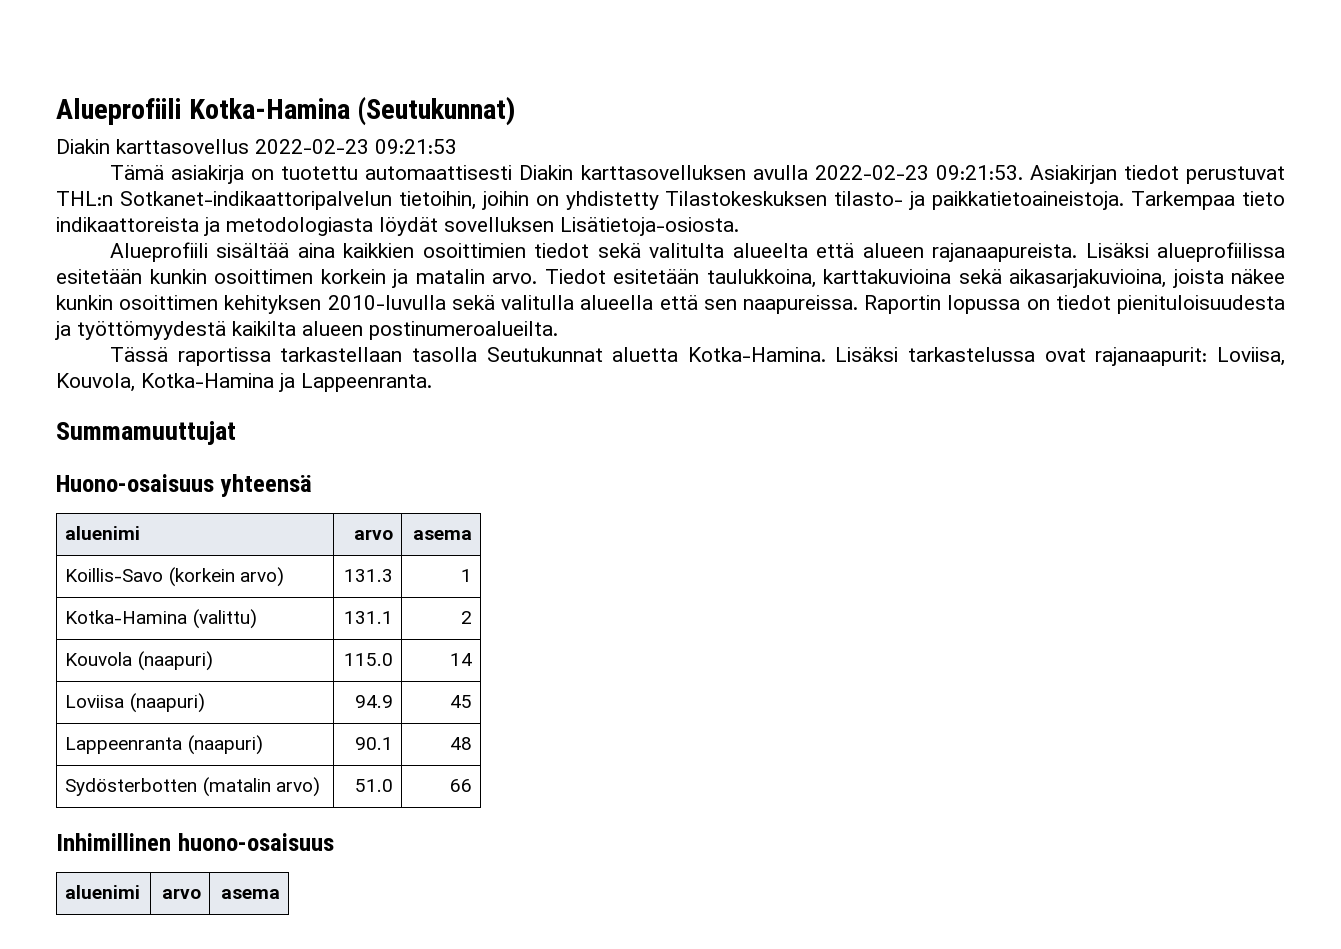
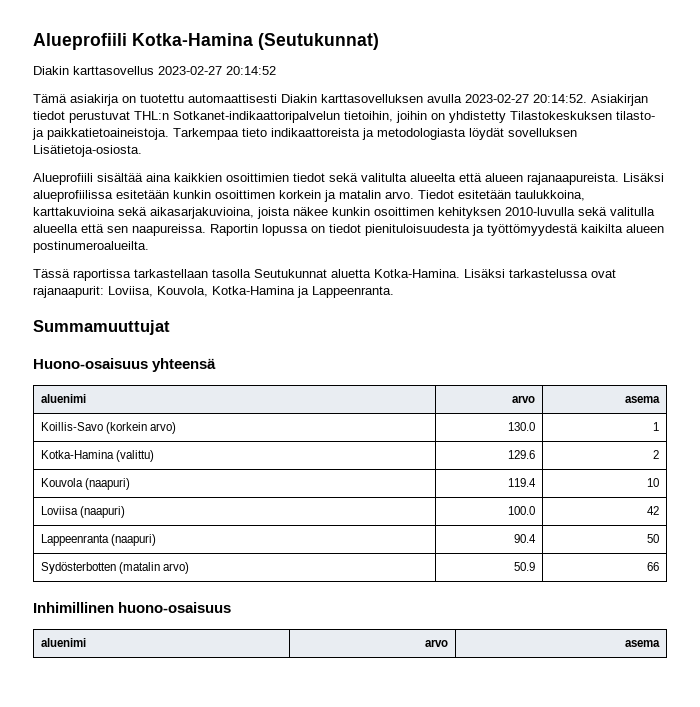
- Diakin karttasovellus 2022-02-23 09:21:53
+ Diakin karttasovellus 2023-02-27 20:14:52
- Tämä asiakirja on tuotettu automaattisesti Diakin karttasovelluksen avulla 2022-02-23 09:21:53.
+ Tämä asiakirja on tuotettu automaattisesti Diakin karttasovelluksen avulla 2023-02-27 20:14:52.
- Koillis-Savo (korkein arvo) | 131.3 | 1
+ Koillis-Savo (korkein arvo) | 130.0 | 1
- Kotka-Hamina (valittu) | 131.1 | 2
+ Kotka-Hamina (valittu) | 129.6 | 2
- Kouvola (naapuri) | 115.0 | 14
+ Kouvola (naapuri) | 119.4 | 10
- Loviisa (naapuri) | 94.9 | 45
+ Loviisa (naapuri) | 100.0 | 42
- Lappeenranta (naapuri) | 90.1 | 48
+ Lappeenranta (naapuri) | 90.4 | 50
- Sydösterbotten (matalin arvo) | 51.0 | 66
+ Sydösterbotten (matalin arvo) | 50.9 | 66

